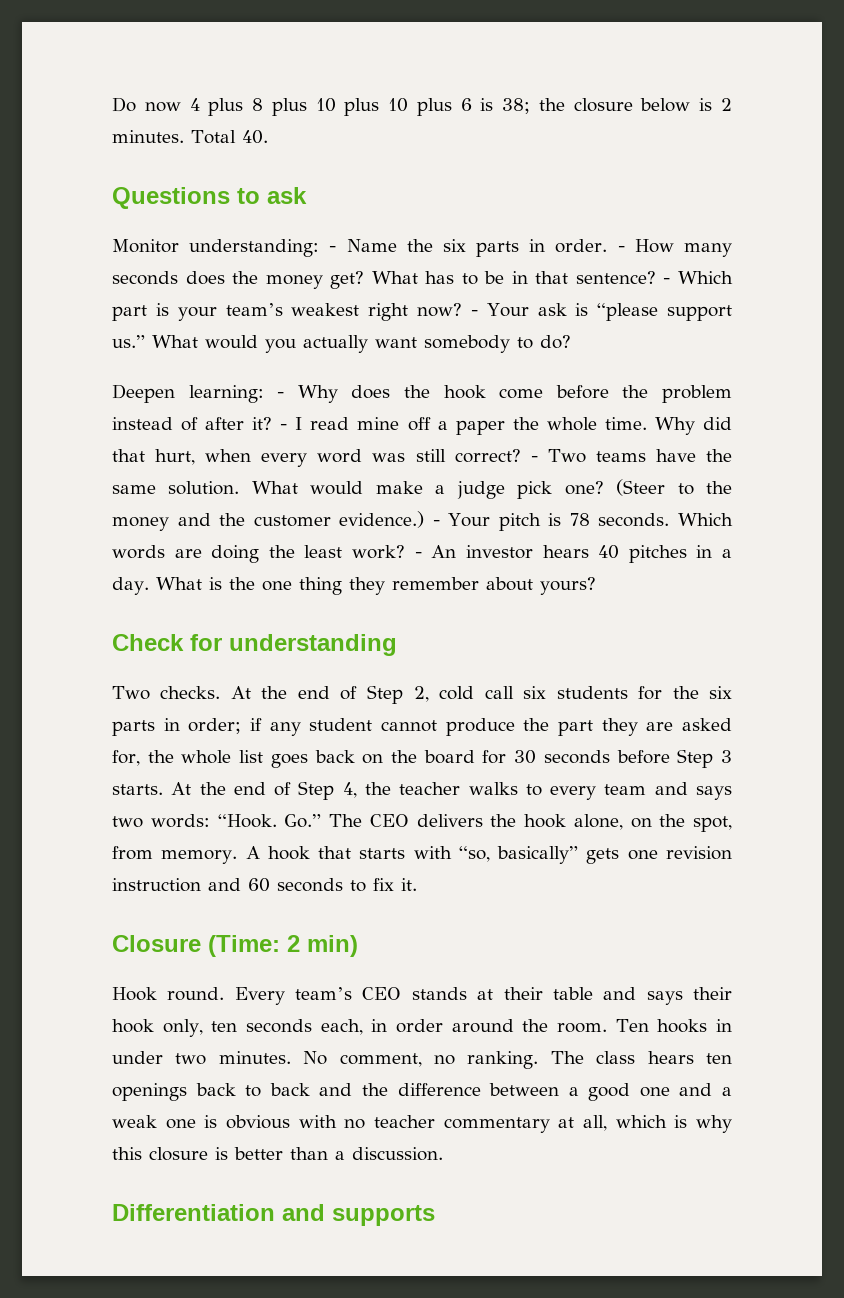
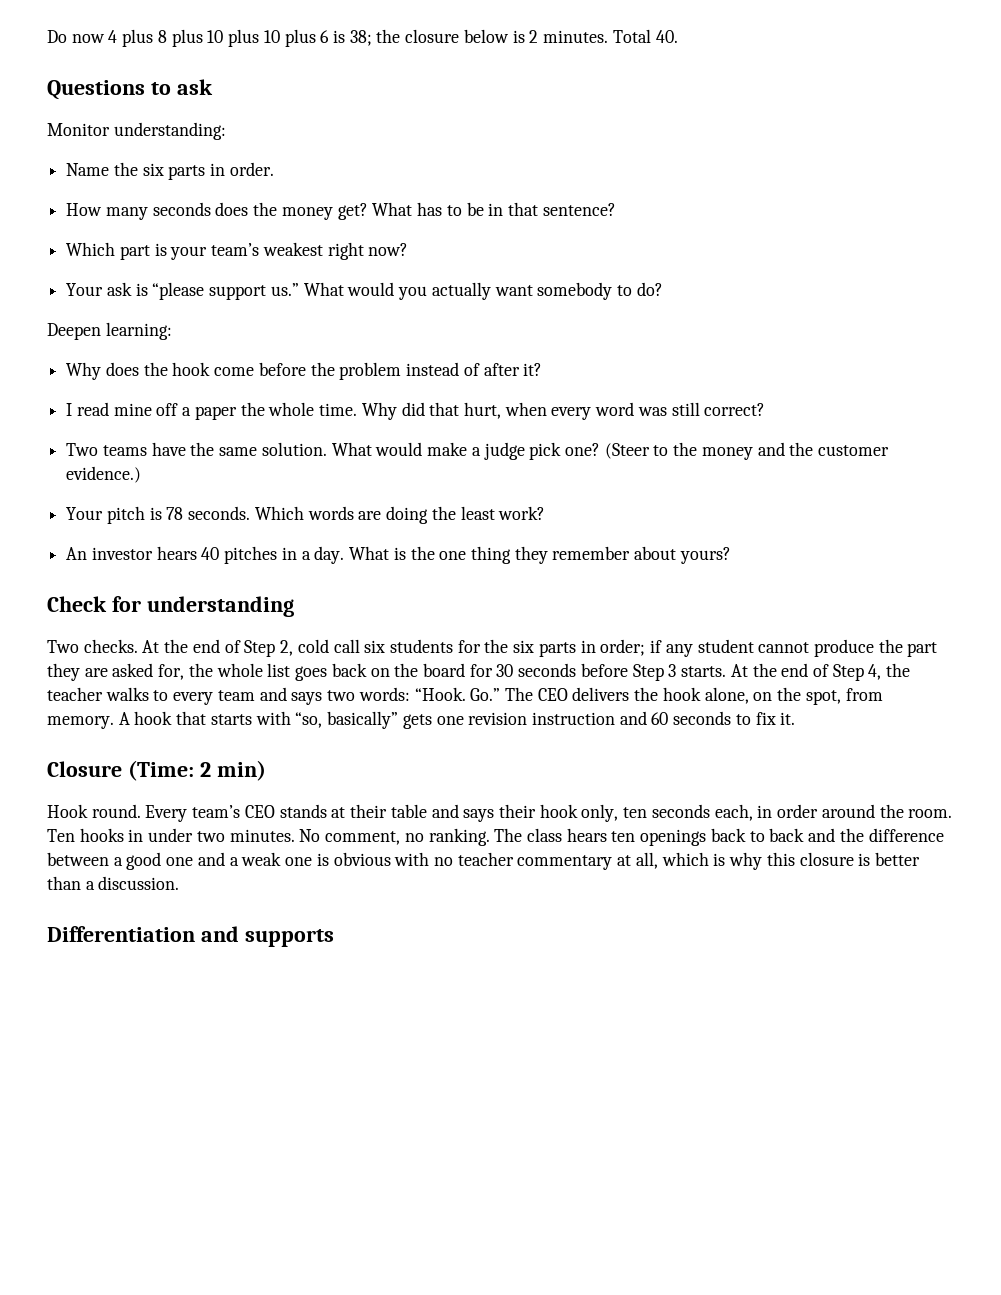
- Monitor understanding: - Name the six parts in order. - How many seconds does the money get?
+ Monitor understanding:
+ Name the six parts in order.
+ How many seconds does the money get?
- What has to be in that sentence? - Which part is your team’s weakest right now? - Your ask is “please support us.”
+ What has to be in that sentence?
+ Which part is your team’s weakest right now?
+ Your ask is “please support us.”
- Deepen learning: - Why does the hook come before the problem instead of after it? - I read mine off a paper the whole time.
+ Deepen learning:
+ Why does the hook come before the problem instead of after it?
+ I read mine off a paper the whole time.
- Why did that hurt, when every word was still correct? - Two teams have the same solution.
+ Why did that hurt, when every word was still correct?
+ Two teams have the same solution.
- (Steer to the money and the customer evidence.) - Your pitch is 78 seconds.
+ (Steer to the money and the customer evidence.)
+ Your pitch is 78 seconds.
- Which words are doing the least work? - An investor hears 40 pitches in a day.
+ Which words are doing the least work?
+ An investor hears 40 pitches in a day.

